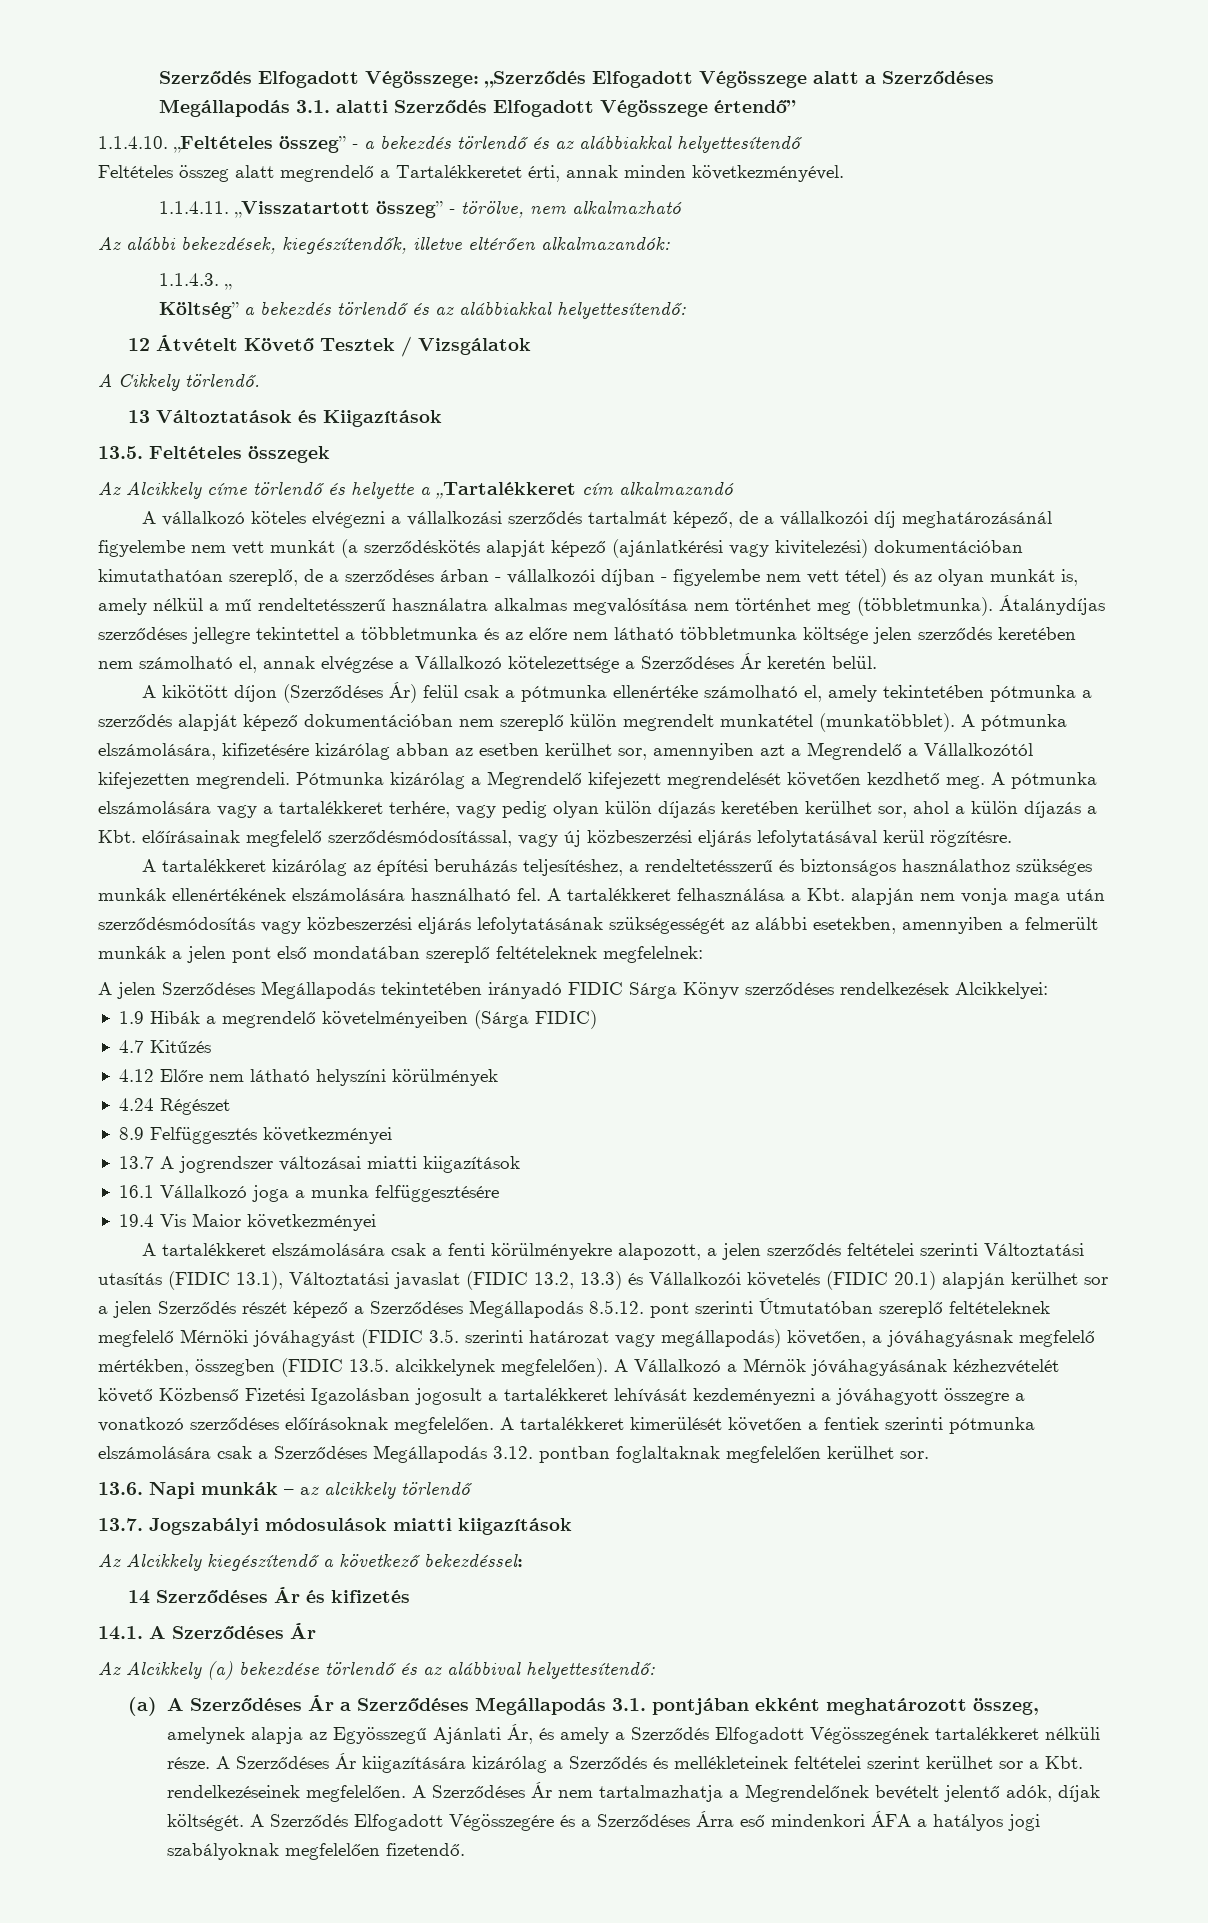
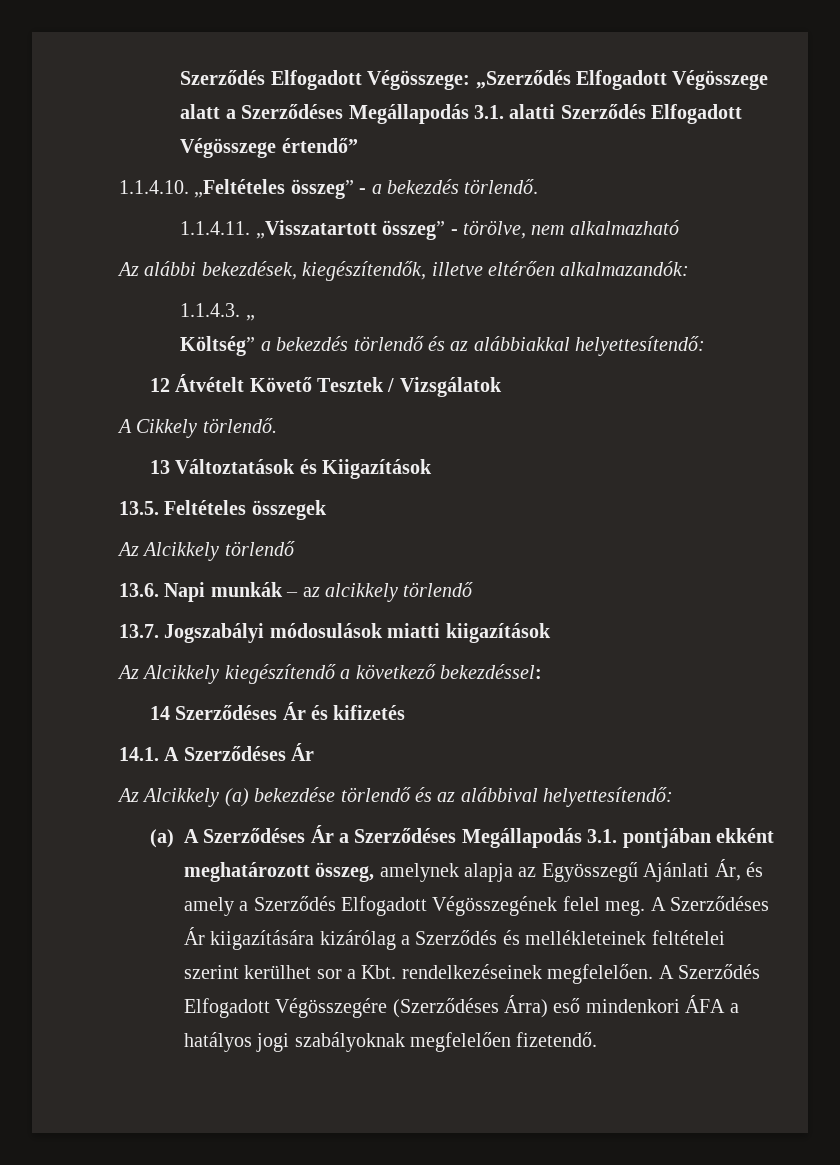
- 1.1.4.10. „Feltételes összeg” - a bekezdés törlendő és az alábbiakkal helyettesítendő
- Feltételes összeg alatt megrendelő a Tartalékkeretet érti, annak minden következményével.
+ 1.1.4.10. „Feltételes összeg” - a bekezdés törlendő.
- Az Alcikkely címe törlendő és helyette a „Tartalékkeret cím alkalmazandó
- A vállalkozó köteles elvégezni a vállalkozási szerződés tartalmát képező, de a vállalkozói díj meghatározásánál figyelembe nem vett munkát (a szerződéskötés alapját képező (ajánlatkérési vagy kivitelezési) dokumentációban kimutathatóan szereplő, de a szerződéses árban - vállalkozói díjban - figyelembe nem vett tétel) és az olyan munkát is, amely nélkül a mű rendeltetésszerű használatra alkalmas megvalósítása nem történhet meg (többletmunka). Átalánydíjas szerződéses jellegre tekintettel a többletmunka és az előre nem látható többletmunka költsége jelen szerződés keretében nem számolható el, annak elvégzése a Vállalkozó kötelezettsége a Szerződéses Ár keretén belül.
- A kikötött díjon (Szerződéses Ár) felül csak a pótmunka ellenértéke számolható el, amely tekintetében pótmunka a szerződés alapját képező dokumentációban nem szereplő külön megrendelt munkatétel (munkatöbblet). A pótmunka elszámolására, kifizetésére kizárólag abban az esetben kerülhet sor, amennyiben azt a Megrendelő a Vállalkozótól kifejezetten megrendeli. Pótmunka kizárólag a Megrendelő kifejezett megrendelését követően kezdhető meg. A pótmunka elszámolására vagy a tartalékkeret terhére, vagy pedig olyan külön díjazás keretében kerülhet sor, ahol a külön díjazás a Kbt. előírásainak megfelelő szerződésmódosítással, vagy új közbeszerzési eljárás lefolytatásával kerül rögzítésre.
- A tartalékkeret kizárólag az építési beruházás teljesítéshez, a rendeltetésszerű és biztonságos használathoz szükséges munkák ellenértékének elszámolására használható fel. A tartalékkeret felhasználása a Kbt. alapján nem vonja maga után szerződésmódosítás vagy közbeszerzési eljárás lefolytatásának szükségességét az alábbi esetekben, amennyiben a felmerült munkák a jelen pont első mondatában szereplő feltételeknek megfelelnek:
- A jelen Szerződéses Megállapodás tekintetében irányadó FIDIC Sárga Könyv szerződéses rendelkezések Alcikkelyei:
- 1.9 Hibák a megrendelő követelményeiben (Sárga FIDIC)
- 4.7 Kitűzés
- 4.12 Előre nem látható helyszíni körülmények
- 4.24 Régészet
- 8.9 Felfüggesztés következményei
- 13.7 A jogrendszer változásai miatti kiigazítások
- 16.1 Vállalkozó joga a munka felfüggesztésére
- 19.4 Vis Maior következményei
- A tartalékkeret elszámolására csak a fenti körülményekre alapozott, a jelen szerződés feltételei szerinti Változtatási utasítás (FIDIC 13.1), Változtatási javaslat (FIDIC 13.2, 13.3) és Vállalkozói követelés (FIDIC 20.1) alapján kerülhet sor a jelen Szerződés részét képező a Szerződéses Megállapodás 8.5.12. pont szerinti Útmutatóban szereplő feltételeknek megfelelő Mérnöki jóváhagyást (FIDIC 3.5. szerinti határozat vagy megállapodás) követően, a jóváhagyásnak megfelelő mértékben, összegben (FIDIC 13.5. alcikkelynek megfelelően). A Vállalkozó a Mérnök jóváhagyásának kézhezvételét követő Közbenső Fizetési Igazolásban jogosult a tartalékkeret lehívását kezdeményezni a jóváhagyott összegre a vonatkozó szerződéses előírásoknak megfelelően. A tartalékkeret kimerülését követően a fentiek szerinti pótmunka elszámolására csak a Szerződéses Megállapodás 3.12. pontban foglaltaknak megfelelően kerülhet sor.
+ Az Alcikkely törlendő
- (a) A Szerződéses Ár a Szerződéses Megállapodás 3.1. pontjában ekként meghatározott összeg, amelynek alapja az Egyösszegű Ajánlati Ár, és amely a Szerződés Elfogadott Végösszegének tartalékkeret nélküli része.
+ (a) A Szerződéses Ár a Szerződéses Megállapodás 3.1. pontjában ekként meghatározott összeg, amelynek alapja az Egyösszegű Ajánlati Ár, és amely a Szerződés Elfogadott Végösszegének felel meg.
- A Szerződéses Ár nem tartalmazhatja a Megrendelőnek bevételt jelentő adók, díjak költségét. A Szerződés Elfogadott Végösszegére és a Szerződéses Árra eső mindenkori ÁFA a hatályos jogi szabályoknak megfelelően fizetendő.
+ A Szerződés Elfogadott Végösszegére (Szerződéses Árra) eső mindenkori ÁFA a hatályos jogi szabályoknak megfelelően fizetendő.

